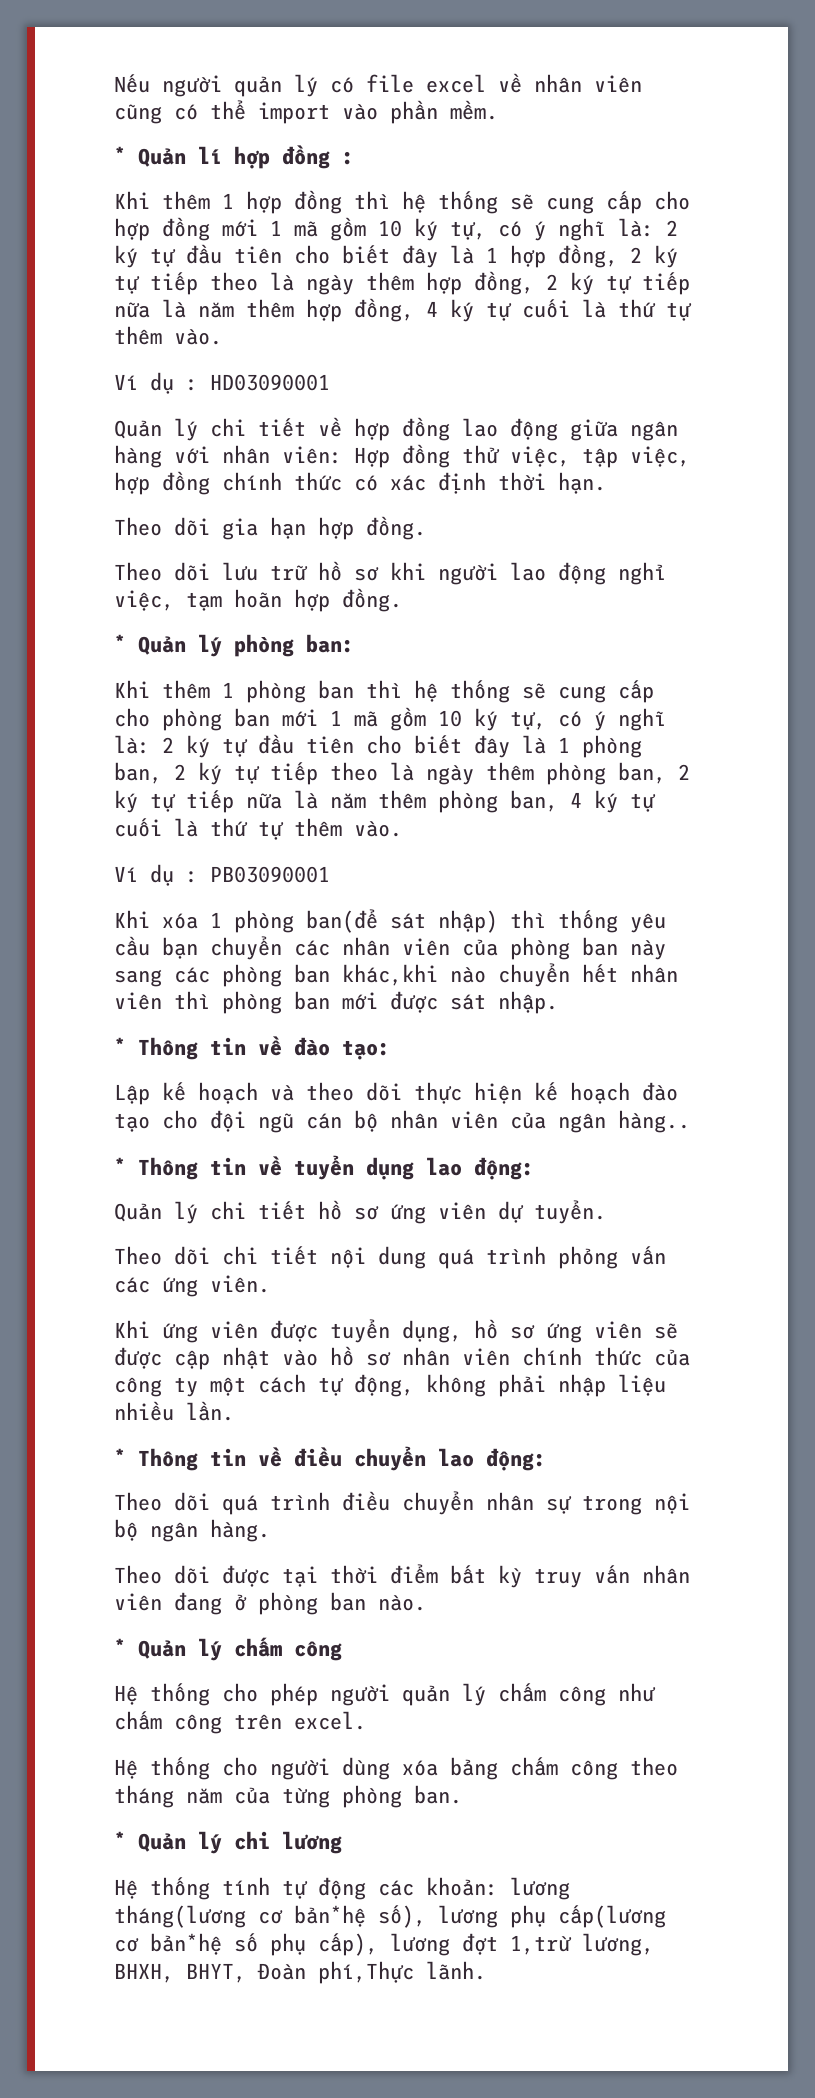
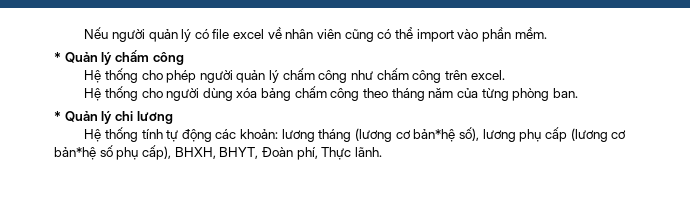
- * Quản lí hợp đồng :
- Khi thêm 1 hợp đồng thì hệ thống sẽ cung cấp cho hợp đồng mới 1 mã gồm 10 ký tự, có ý nghĩ là: 2 ký tự đầu tiên cho biết đây là 1 hợp đồng, 2 ký tự tiếp theo là ngày thêm hợp đồng, 2 ký tự tiếp nữa là năm thêm hợp đồng, 4 ký tự cuối là thứ tự thêm vào.
- Ví dụ : HD03090001
- Quản lý chi tiết về hợp đồng lao động giữa ngân hàng với nhân viên: Hợp đồng thử việc, tập việc, hợp đồng chính thức có xác định thời hạn.
- Theo dõi gia hạn hợp đồng.
- Theo dõi lưu trữ hồ sơ khi người lao động nghỉ việc, tạm hoãn hợp đồng.
- * Quản lý phòng ban:
- Khi thêm 1 phòng ban thì hệ thống sẽ cung cấp cho phòng ban mới 1 mã gồm 10 ký tự, có ý nghĩ là: 2 ký tự đầu tiên cho biết đây là 1 phòng ban, 2 ký tự tiếp theo là ngày thêm phòng ban, 2 ký tự tiếp nữa là năm thêm phòng ban, 4 ký tự cuối là thứ tự thêm vào.
- Ví dụ : PB03090001
- Khi xóa 1 phòng ban(để sát nhập) thì thống yêu cầu bạn chuyển các nhân viên của phòng ban này sang các phòng ban khác,khi nào chuyển hết nhân viên thì phòng ban mới được sát nhập.
- * Thông tin về đào tạo:
- Lập kế hoạch và theo dõi thực hiện kế hoạch đào tạo cho đội ngũ cán bộ nhân viên của ngân hàng..
- * Thông tin về tuyển dụng lao động:
- Quản lý chi tiết hồ sơ ứng viên dự tuyển.
- Theo dõi chi tiết nội dung quá trình phỏng vấn các ứng viên.
- Khi ứng viên được tuyển dụng, hồ sơ ứng viên sẽ được cập nhật vào hồ sơ nhân viên chính thức của công ty một cách tự động, không phải nhập liệu nhiều lần.
- * Thông tin về điều chuyển lao động:
- Theo dõi quá trình điều chuyển nhân sự trong nội bộ ngân hàng.
- Theo dõi được tại thời điểm bất kỳ truy vấn nhân viên đang ở phòng ban nào.
- Hệ thống tính tự động các khoản: lương tháng(lương cơ bản*hệ số), lương phụ cấp(lương cơ bản*hệ số phụ cấp), lương đợt 1,trừ lương, BHXH, BHYT, Đoàn phí,Thực lãnh.
+ Hệ thống tính tự động các khoản: lương tháng (lương cơ bản*hệ số), lương phụ cấp (lương cơ bản*hệ số phụ cấp), BHXH, BHYT, Đoàn phí, Thực lãnh.

